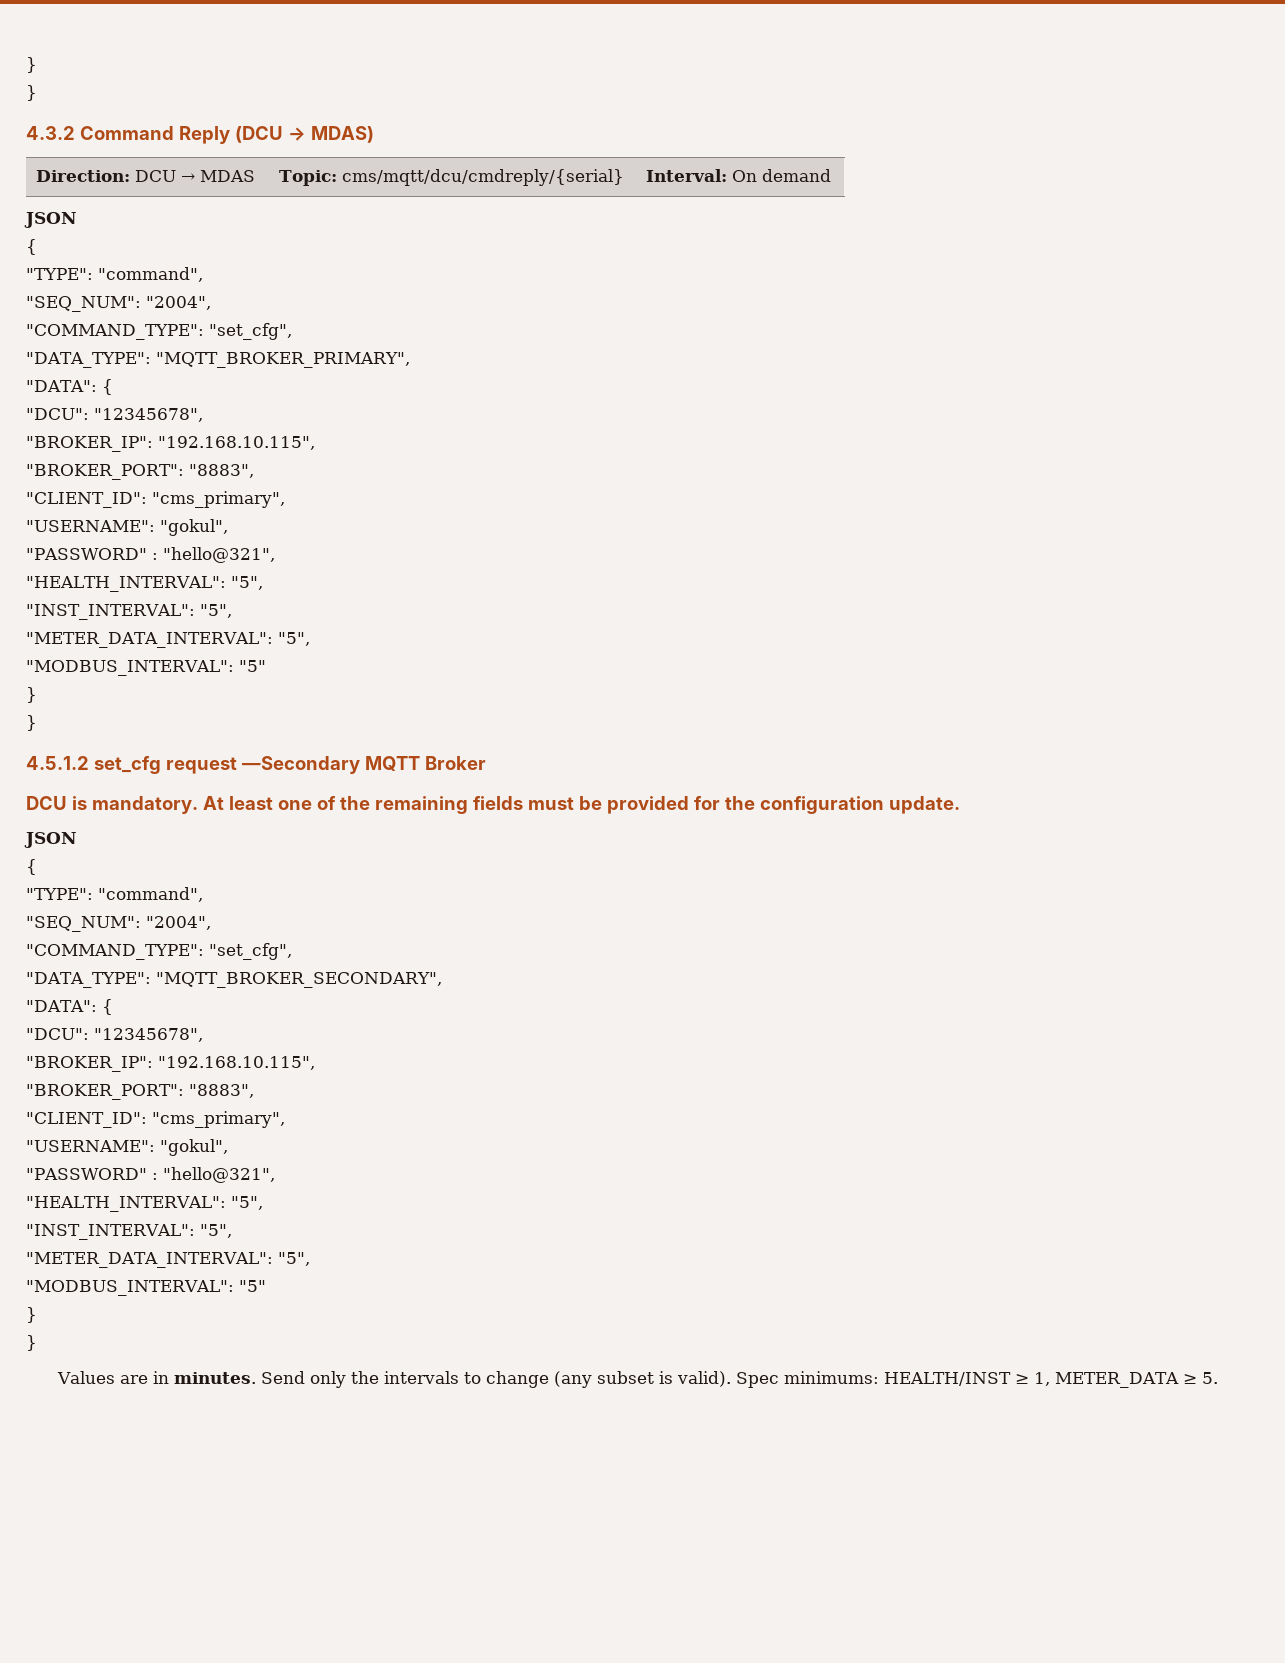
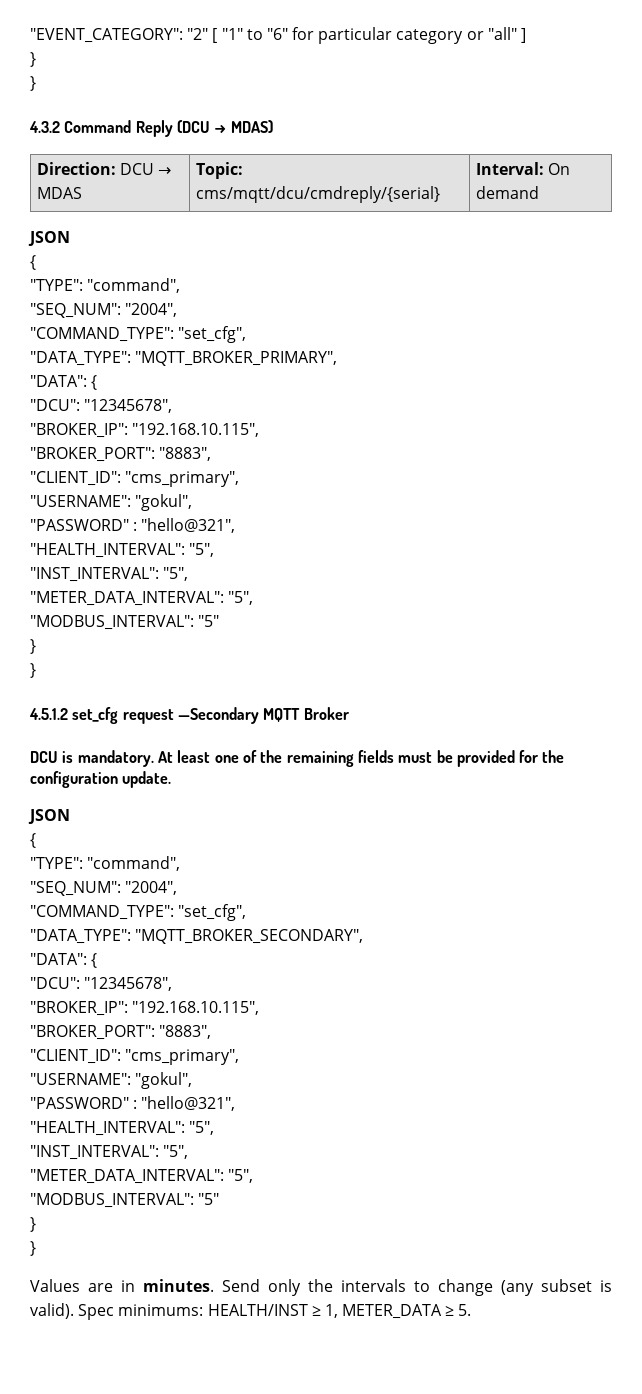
+ "EVENT_CATEGORY": "2" [ "1" to "6" for particular category or "all" ]

